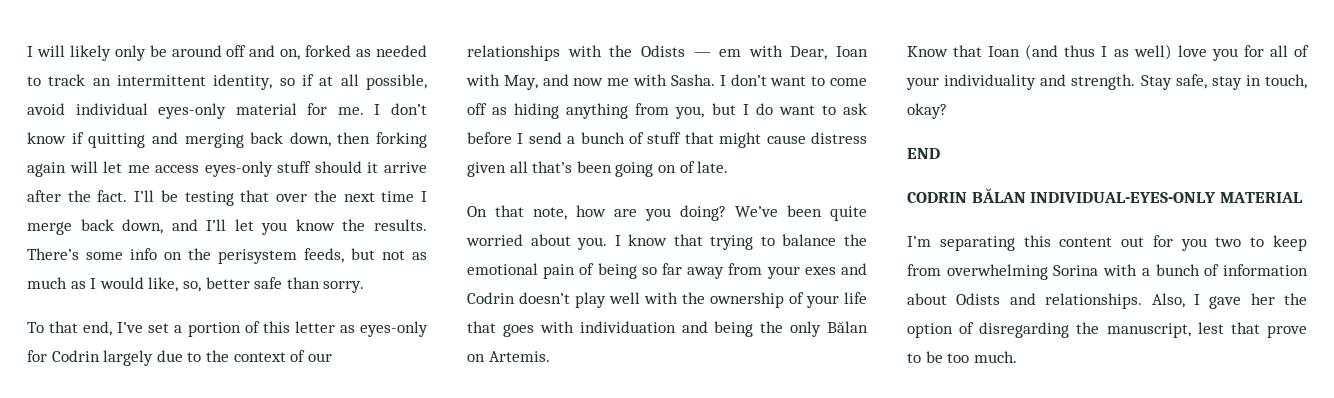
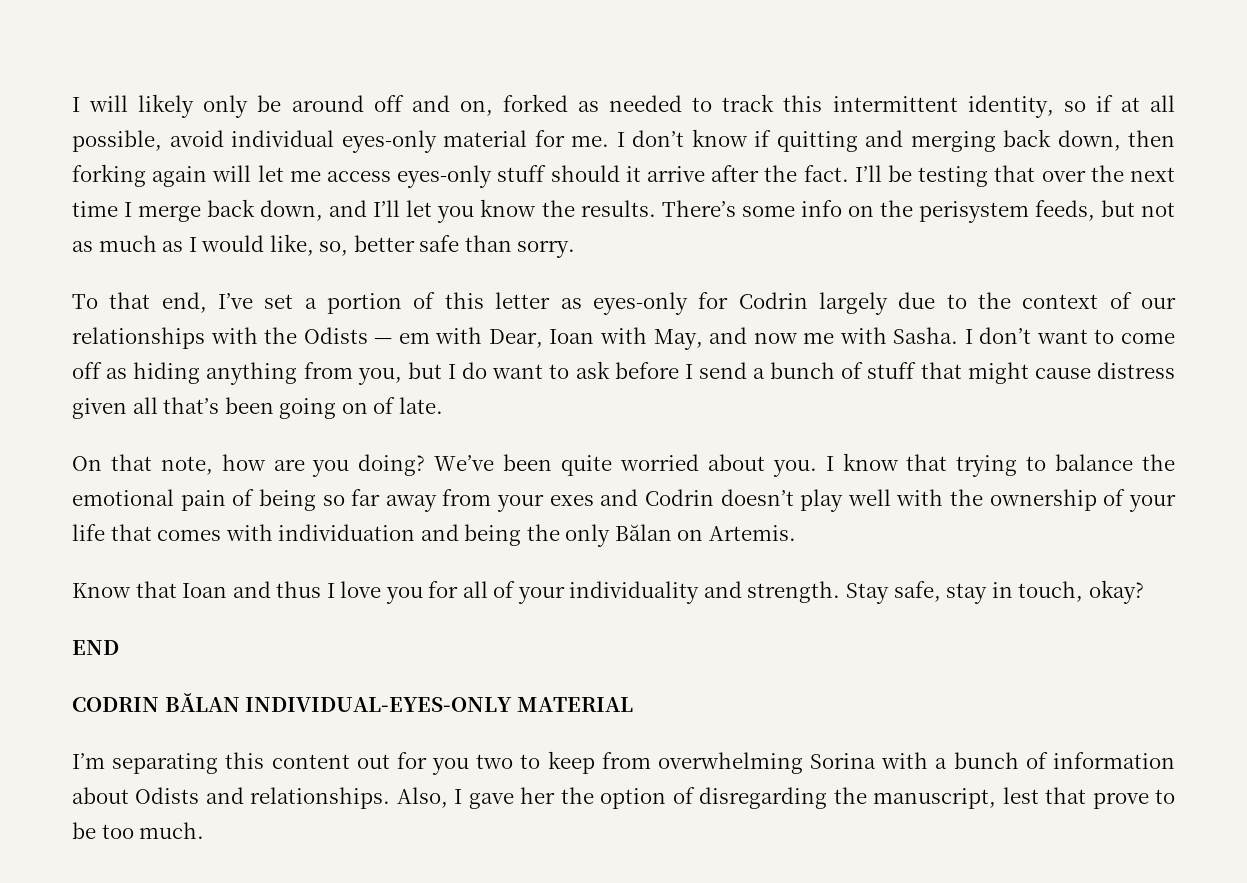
- I will likely only be around off and on, forked as needed to track an intermittent identity, so if at all possible, avoid individual eyes-only material for me.
+ I will likely only be around off and on, forked as needed to track this intermittent identity, so if at all possible, avoid individual eyes-only material for me.
- I know that trying to balance the emotional pain of being so far away from your exes and Codrin doesn’t play well with the ownership of your life that goes with individuation and being the only Bălan on Artemis.
+ I know that trying to balance the emotional pain of being so far away from your exes and Codrin doesn’t play well with the ownership of your life that comes with individuation and being the only Bălan on Artemis.
- Know that Ioan (and thus I as well) love you for all of your individuality and strength.
+ Know that Ioan and thus I love you for all of your individuality and strength.

